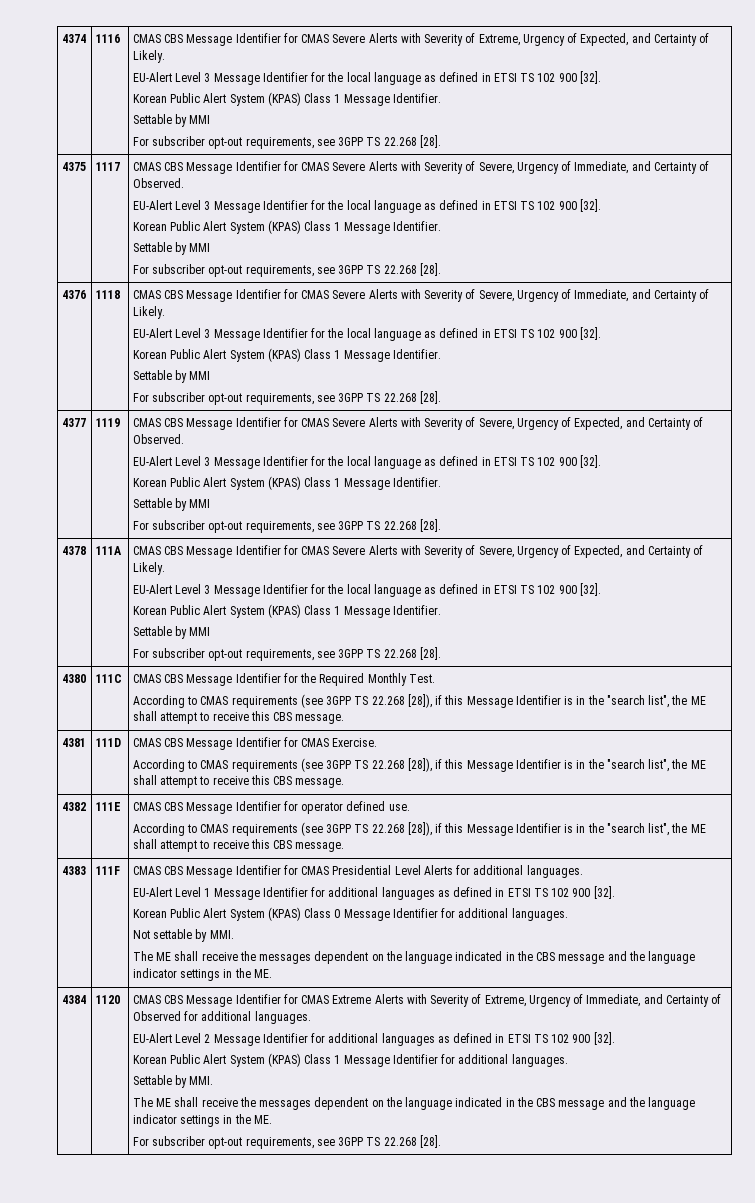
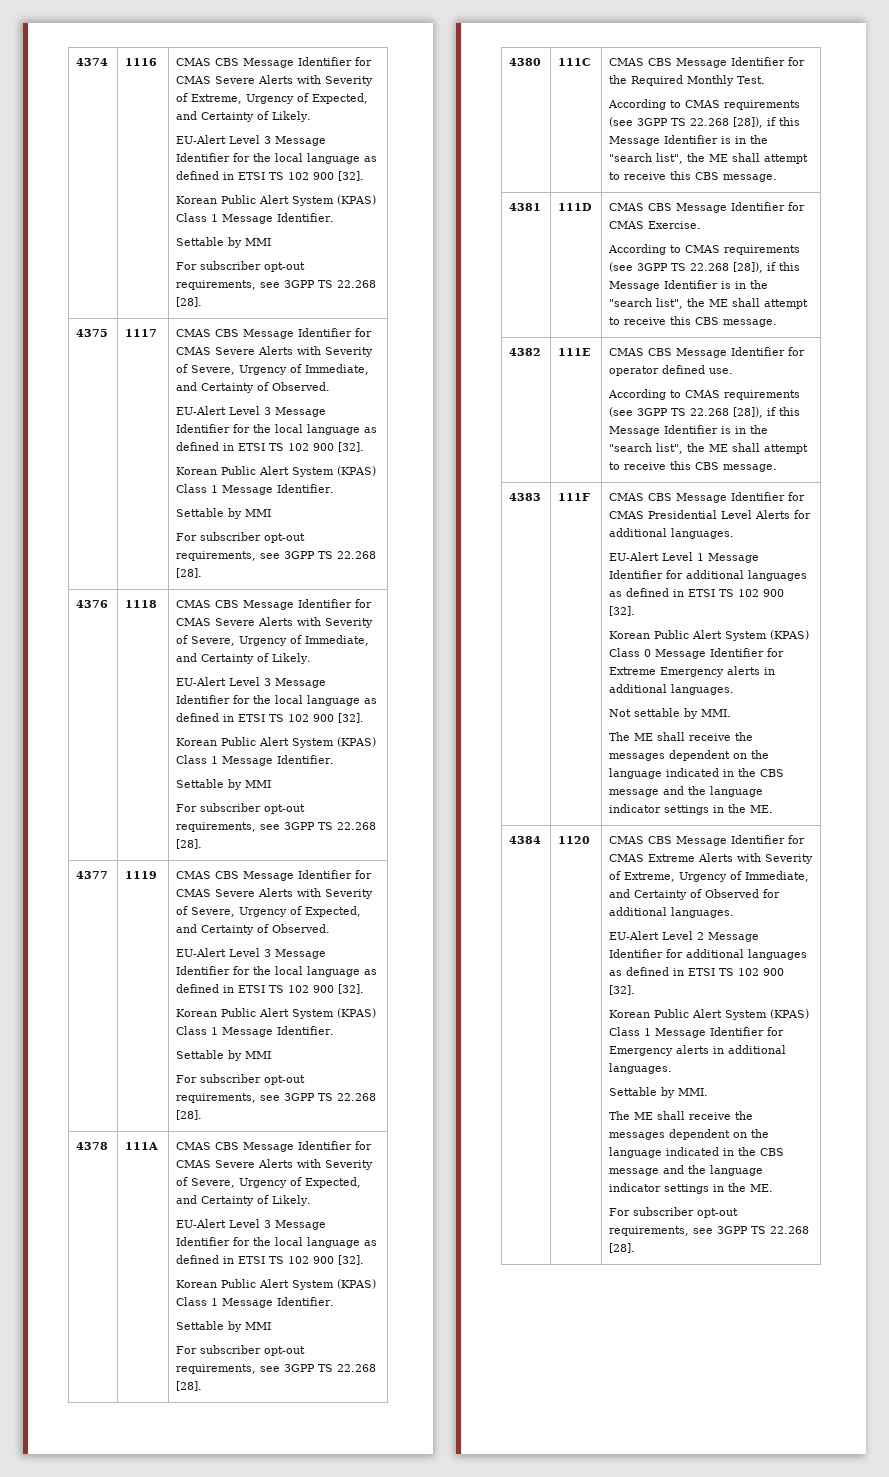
- Korean Public Alert System (KPAS) Class 0 Message Identifier for additional languages.
+ Korean Public Alert System (KPAS) Class 0 Message Identifier for Extreme Emergency alerts in additional languages.
- Korean Public Alert System (KPAS) Class 1 Message Identifier for additional languages.
+ Korean Public Alert System (KPAS) Class 1 Message Identifier for Emergency alerts in additional languages.

